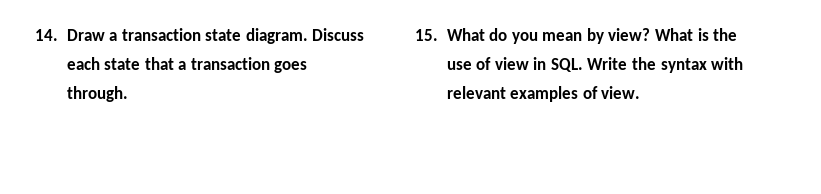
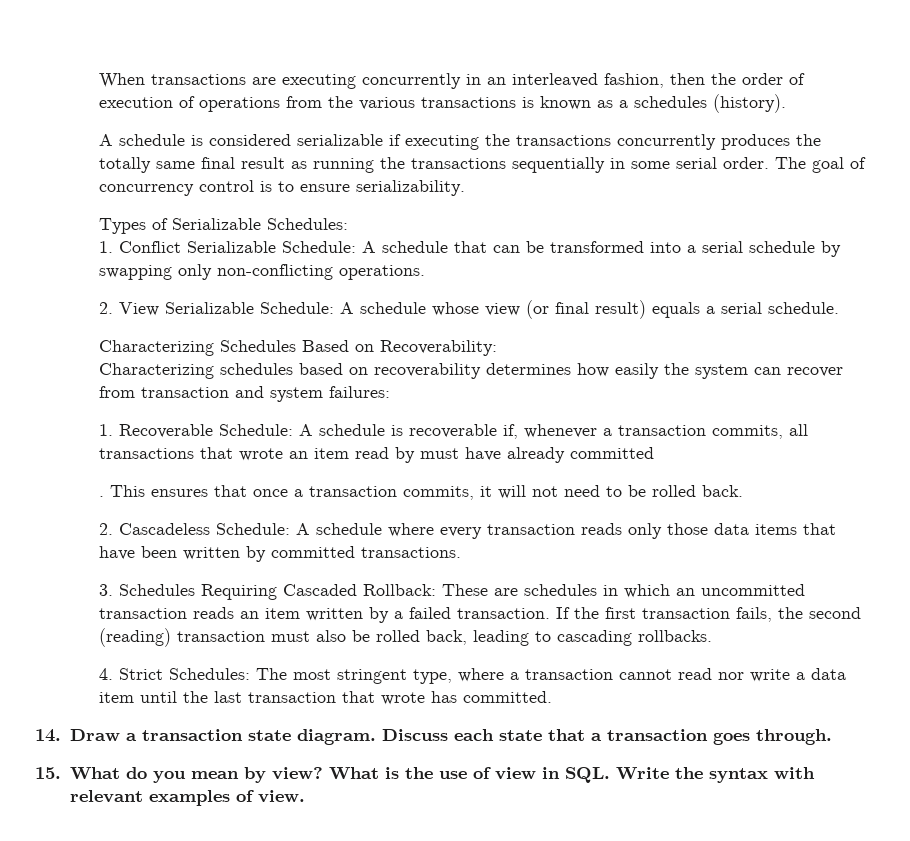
+ When transactions are executing concurrently in an interleaved fashion, then the order of execution of operations from the various transactions is known as a schedules (history).
+ A schedule is considered serializable if executing the transactions concurrently produces the totally same final result as running the transactions sequentially in some serial order. The goal of concurrency control is to ensure serializability.
+ Types of Serializable Schedules:
+ 1. Conflict Serializable Schedule: A schedule that can be transformed into a serial schedule by swapping only non-conflicting operations.
+ 2. View Serializable Schedule: A schedule whose view (or final result) equals a serial schedule.
+ Characterizing Schedules Based on Recoverability:
+ Characterizing schedules based on recoverability determines how easily the system can recover from transaction and system failures:
+ 1. Recoverable Schedule: A schedule is recoverable if, whenever a transaction commits, all transactions that wrote an item read by must have already committed
+ . This ensures that once a transaction commits, it will not need to be rolled back.
+ 2. Cascadeless Schedule: A schedule where every transaction reads only those data items that have been written by committed transactions.
+ 3. Schedules Requiring Cascaded Rollback: These are schedules in which an uncommitted transaction reads an item written by a failed transaction. If the first transaction fails, the second (reading) transaction must also be rolled back, leading to cascading rollbacks.
+ 4. Strict Schedules: The most stringent type, where a transaction cannot read nor write a data item until the last transaction that wrote has committed.

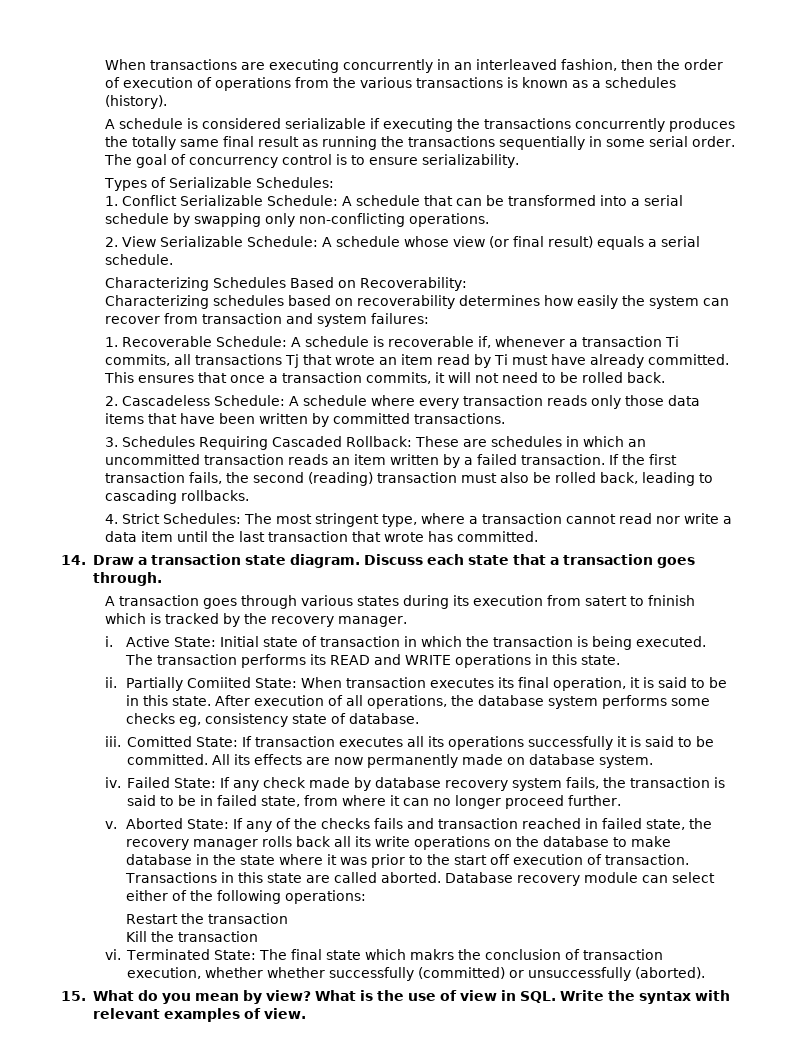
- 1. Recoverable Schedule: A schedule is recoverable if, whenever a transaction commits, all transactions that wrote an item read by must have already committed
- .
+ 1. Recoverable Schedule: A schedule is recoverable if, whenever a transaction Ti commits, all transactions Tj that wrote an item read by Ti must have already committed.
+ A transaction goes through various states during its execution from satert to fninish which is tracked by the recovery manager.
+ i. Active State: Initial state of transaction in which the transaction is being executed. The transaction performs its READ and WRITE operations in this state.
+ ii. Partially Comiited State: When transaction executes its final operation, it is said to be in this state. After execution of all operations, the database system performs some checks eg, consistency state of database.
+ iii. Comitted State: If transaction executes all its operations successfully it is said to be committed. All its effects are now permanently made on database system.
+ iv. Failed State: If any check made by database recovery system fails, the transaction is said to be in failed state, from where it can no longer proceed further.
+ v. Aborted State: If any of the checks fails and transaction reached in failed state, the recovery manager rolls back all its write operations on the database to make database in the state where it was prior to the start off execution of transaction. Transactions in this state are called aborted. Database recovery module can select either of the following operations:
+ Restart the transaction
+ Kill the transaction
+ vi. Terminated State: The final state which makrs the conclusion of transaction execution, whether whether successfully (committed) or unsuccessfully (aborted).

